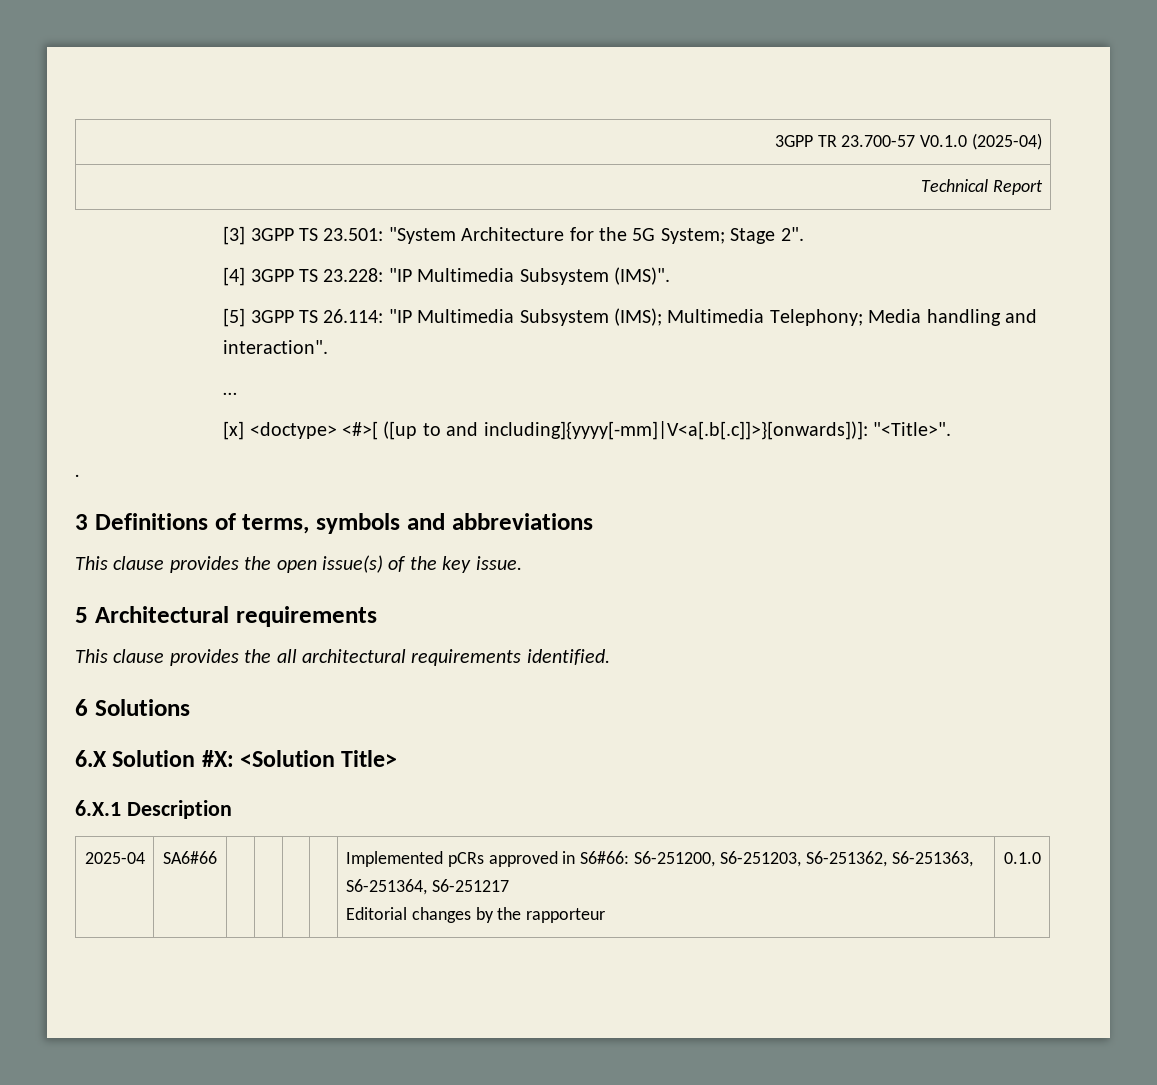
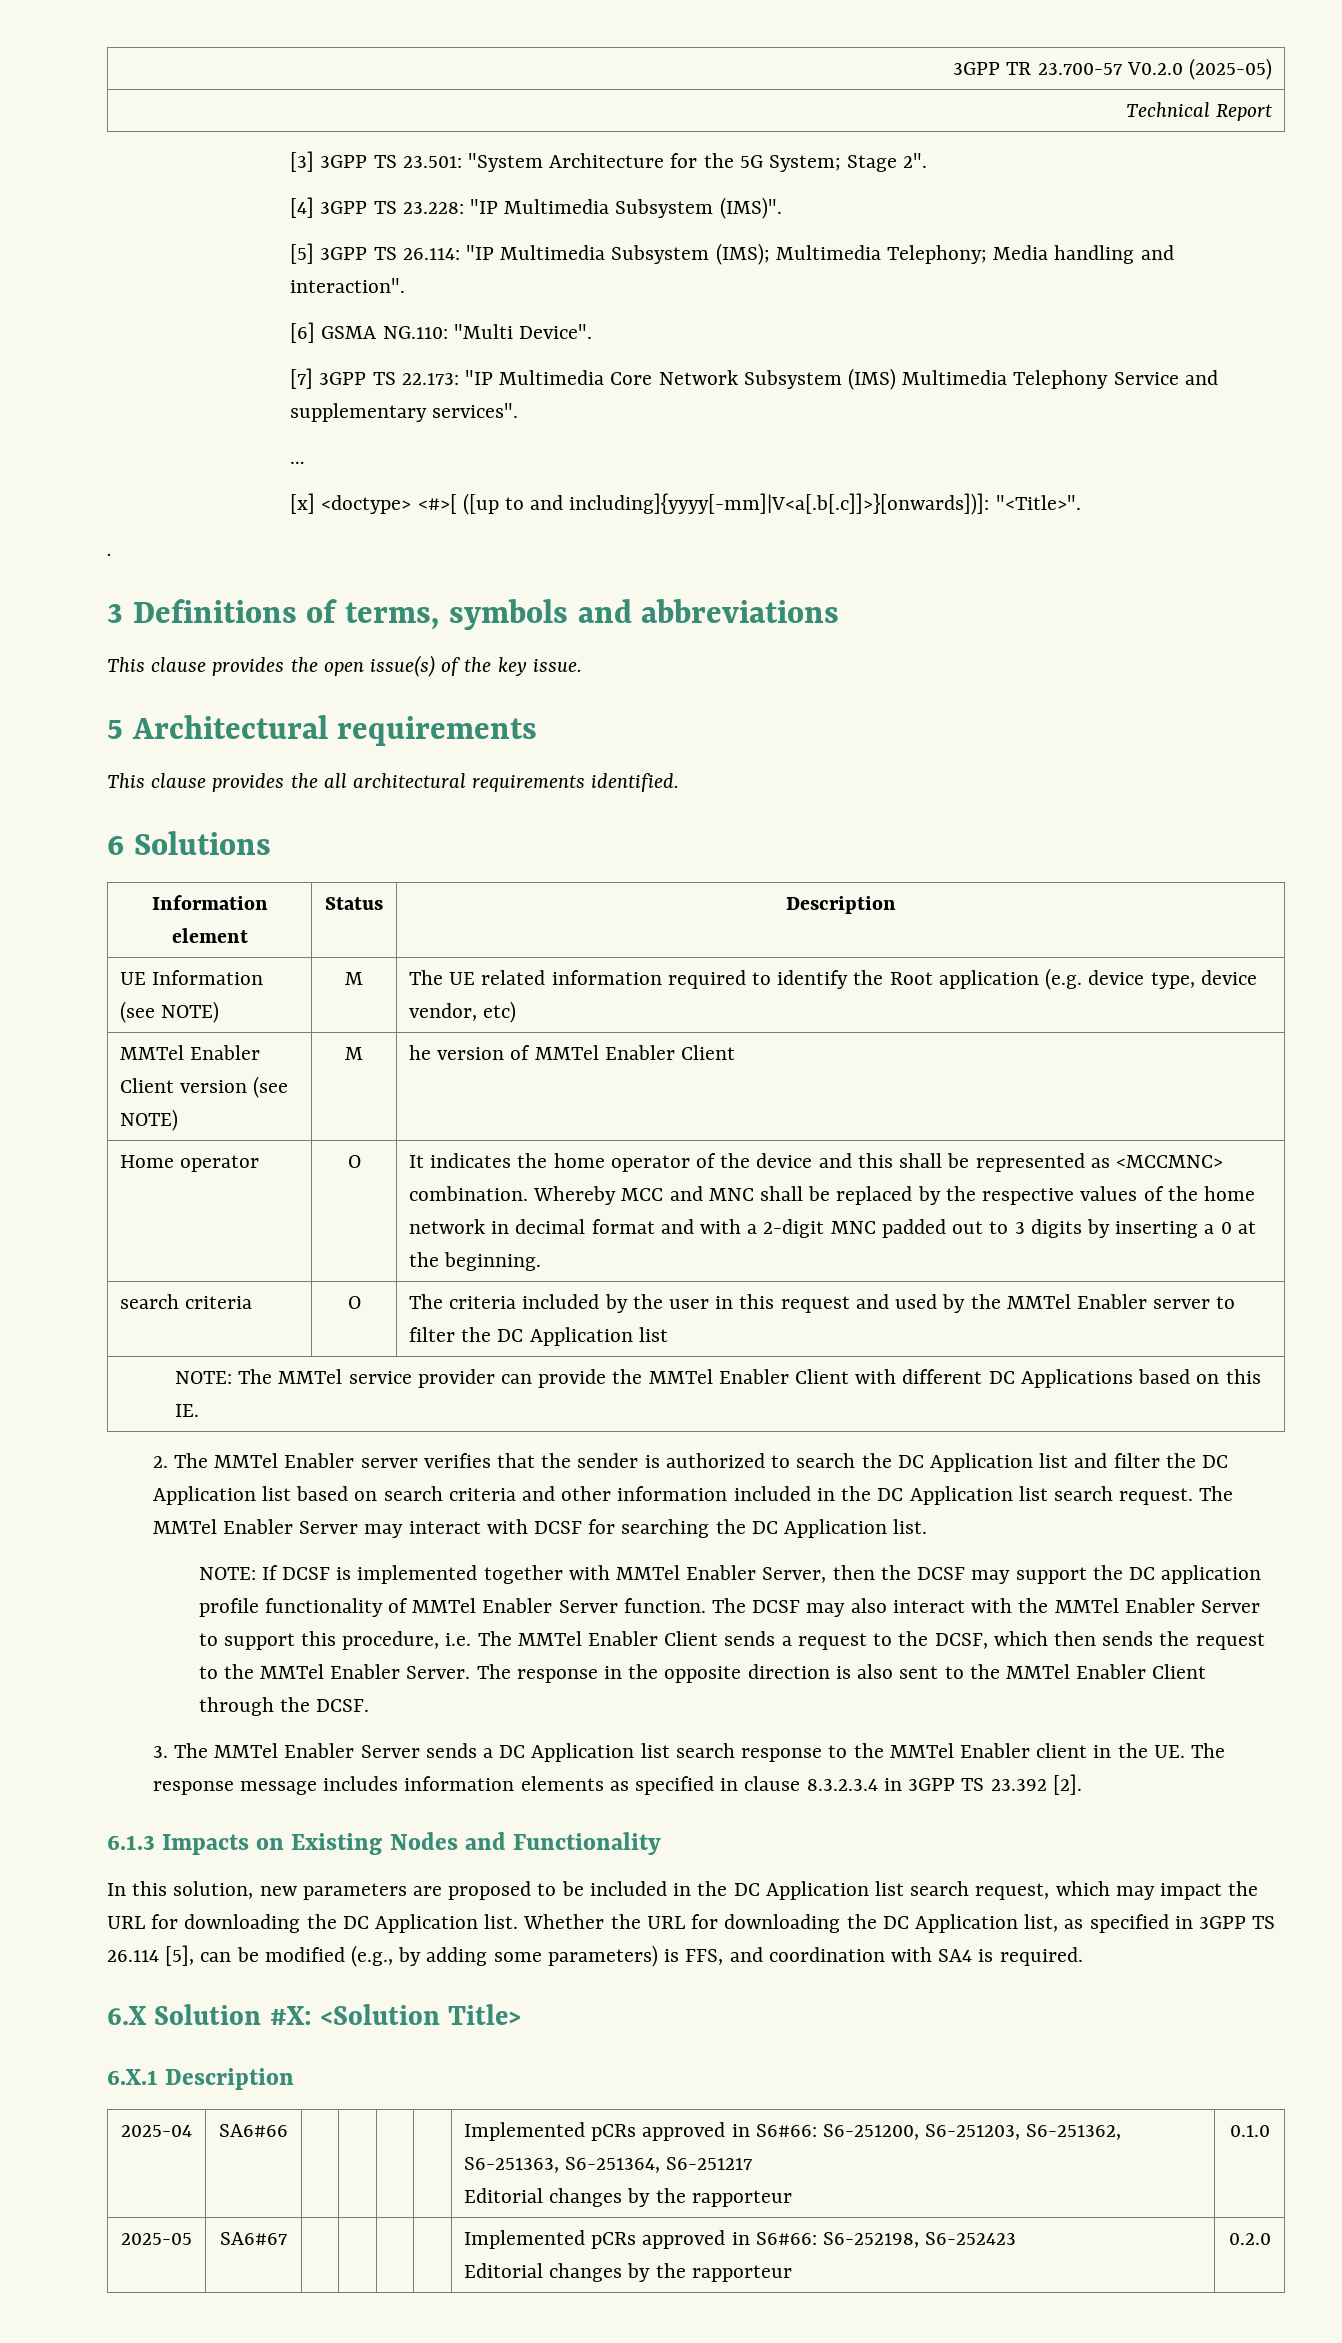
- 3GPP TR 23.700-57 V0.1.0 (2025-04)
+ 3GPP TR 23.700-57 V0.2.0 (2025-05)
+ [6] GSMA NG.110: "Multi Device".
+ [7] 3GPP TS 22.173: "IP Multimedia Core Network Subsystem (IMS) Multimedia Telephony Service and supplementary services".
+ Information element | Status | Description
+ UE Information (see NOTE) | M | The UE related information required to identify the Root application (e.g. device type, device vendor, etc)
+ MMTel Enabler Client version (see NOTE) | M | he version of MMTel Enabler Client
+ Home operator | O | It indicates the home operator of the device and this shall be represented as <MCCMNC> combination. Whereby MCC and MNC shall be replaced by the respective values of the home network in decimal format and with a 2-digit MNC padded out to 3 digits by inserting a 0 at the beginning.
+ search criteria | O | The criteria included by the user in this request and used by the MMTel Enabler server to filter the DC Application list
+ NOTE: The MMTel service provider can provide the MMTel Enabler Client with different DC Applications based on this IE.
+ 2. The MMTel Enabler server verifies that the sender is authorized to search the DC Application list and filter the DC Application list based on search criteria and other information included in the DC Application list search request. The MMTel Enabler Server may interact with DCSF for searching the DC Application list.
+ NOTE: If DCSF is implemented together with MMTel Enabler Server, then the DCSF may support the DC application profile functionality of MMTel Enabler Server function. The DCSF may also interact with the MMTel Enabler Server to support this procedure, i.e. The MMTel Enabler Client sends a request to the DCSF, which then sends the request to the MMTel Enabler Server. The response in the opposite direction is also sent to the MMTel Enabler Client through the DCSF.
+ 3. The MMTel Enabler Server sends a DC Application list search response to the MMTel Enabler client in the UE. The response message includes information elements as specified in clause 8.3.2.3.4 in 3GPP TS 23.392 [2].
+ 6.1.3 Impacts on Existing Nodes and Functionality
+ In this solution, new parameters are proposed to be included in the DC Application list search request, which may impact the URL for downloading the DC Application list. Whether the URL for downloading the DC Application list, as specified in 3GPP TS 26.114 [5], can be modified (e.g., by adding some parameters) is FFS, and coordination with SA4 is required.
+ 2025-05 | SA6#67 | | | | | Implemented pCRs approved in S6#66: S6-252198, S6-252423
+ Editorial changes by the rapporteur | 0.2.0

